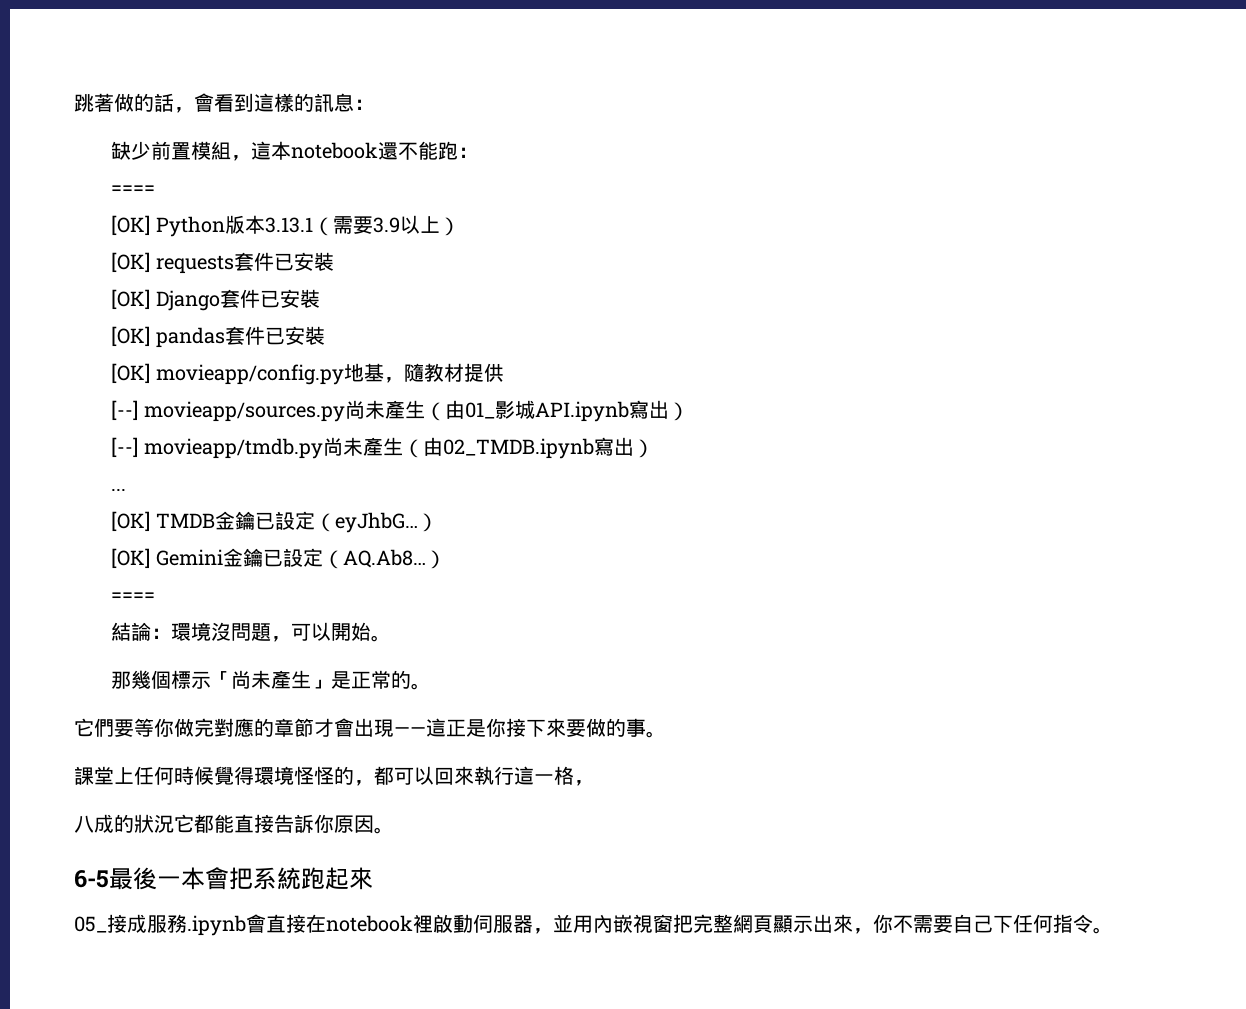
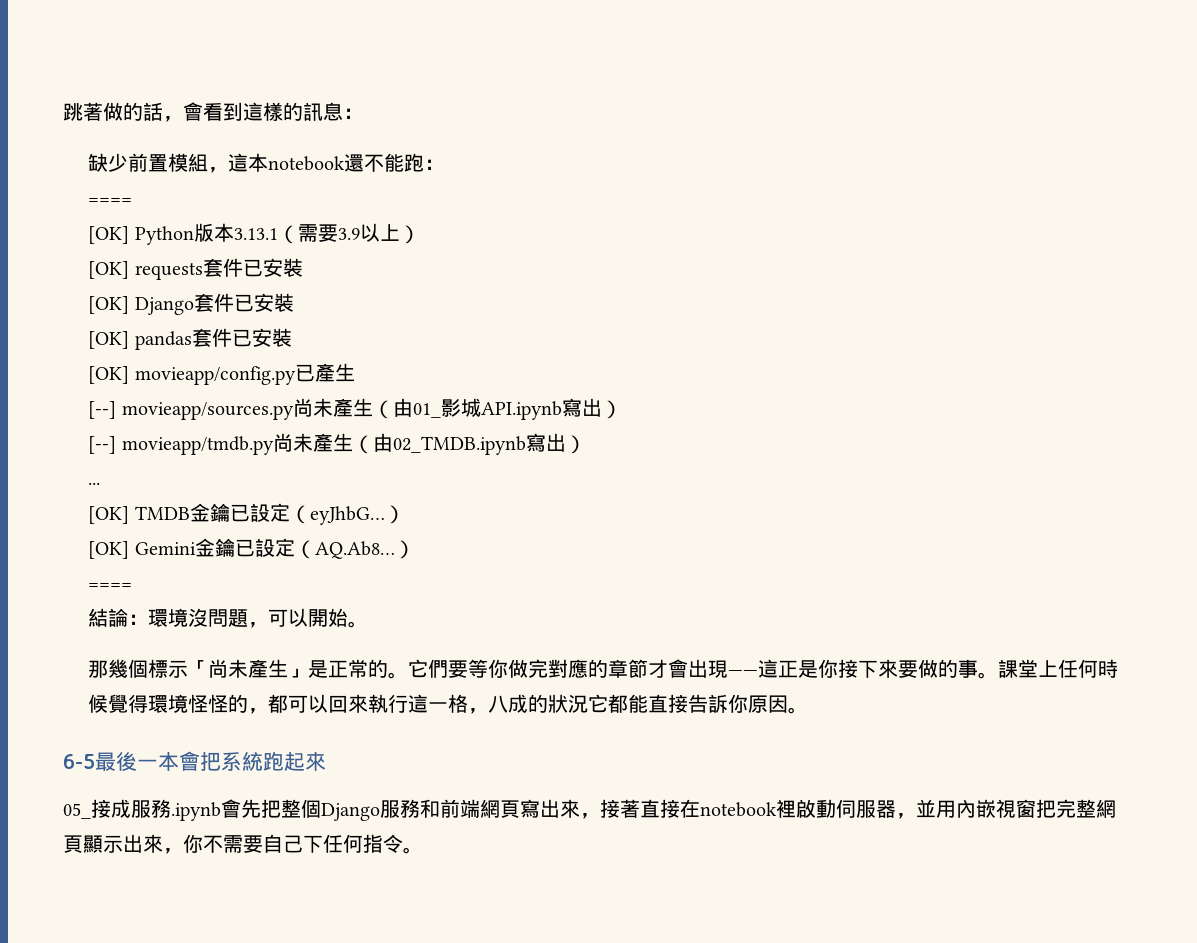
- [OK] movieapp/config.py地基，隨教材提供
+ [OK] movieapp/config.py已產生
- 那幾個標示「尚未產生」是正常的。
- 它們要等你做完對應的章節才會出現——這正是你接下來要做的事。
- 課堂上任何時候覺得環境怪怪的，都可以回來執行這一格，
- 八成的狀況它都能直接告訴你原因。
+ 那幾個標示「尚未產生」是正常的。它們要等你做完對應的章節才會出現——這正是你接下來要做的事。課堂上任何時候覺得環境怪怪的，都可以回來執行這一格，八成的狀況它都能直接告訴你原因。
- 05_接成服務.ipynb會直接在notebook裡啟動伺服器，並用內嵌視窗把完整網頁顯示出來，你不需要自己下任何指令。
+ 05_接成服務.ipynb會先把整個Django服務和前端網頁寫出來，接著直接在notebook裡啟動伺服器，並用內嵌視窗把完整網頁顯示出來，你不需要自己下任何指令。

